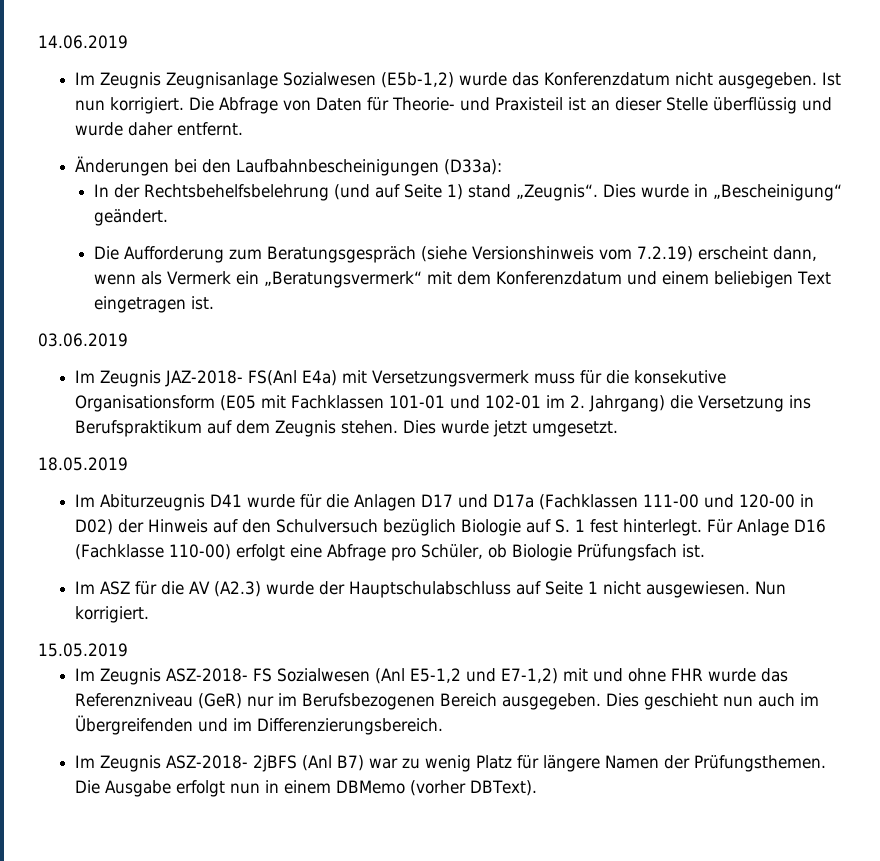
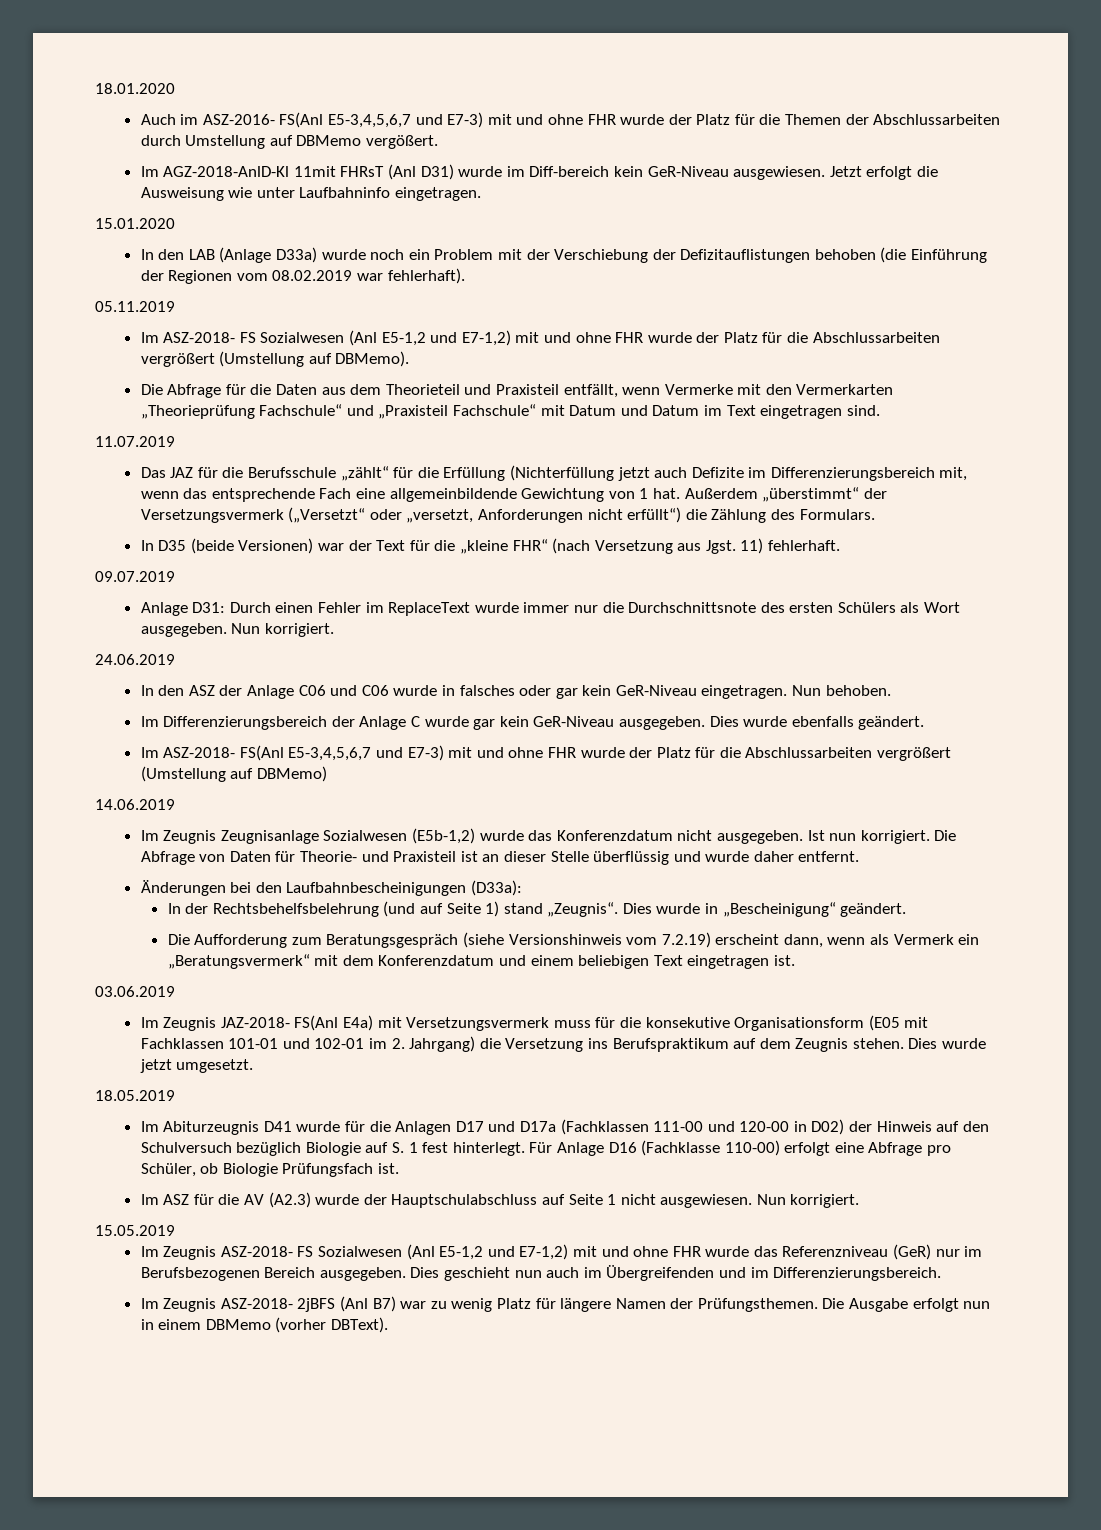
+ 18.01.2020
+ Auch im ASZ-2016- FS(Anl E5-3,4,5,6,7 und E7-3) mit und ohne FHR wurde der Platz für die Themen der Abschlussarbeiten durch Umstellung auf DBMemo vergößert.
+ Im AGZ-2018-AnlD-Kl 11mit FHRsT (Anl D31) wurde im Diff-bereich kein GeR-Niveau ausgewiesen. Jetzt erfolgt die Ausweisung wie unter Laufbahninfo eingetragen.
+ 15.01.2020
+ In den LAB (Anlage D33a) wurde noch ein Problem mit der Verschiebung der Defizitauflistungen behoben (die Einführung der Regionen vom 08.02.2019 war fehlerhaft).
+ 05.11.2019
+ Im ASZ-2018- FS Sozialwesen (Anl E5-1,2 und E7-1,2) mit und ohne FHR wurde der Platz für die Abschlussarbeiten vergrößert (Umstellung auf DBMemo).
+ Die Abfrage für die Daten aus dem Theorieteil und Praxisteil entfällt, wenn Vermerke mit den Vermerkarten „Theorieprüfung Fachschule“ und „Praxisteil Fachschule“ mit Datum und Datum im Text eingetragen sind.
+ 11.07.2019
+ Das JAZ für die Berufsschule „zählt“ für die Erfüllung (Nichterfüllung jetzt auch Defizite im Differenzierungsbereich mit, wenn das entsprechende Fach eine allgemeinbildende Gewichtung von 1 hat. Außerdem „überstimmt“ der Versetzungsvermerk („Versetzt“ oder „versetzt, Anforderungen nicht erfüllt“) die Zählung des Formulars.
+ In D35 (beide Versionen) war der Text für die „kleine FHR“ (nach Versetzung aus Jgst. 11) fehlerhaft.
+ 09.07.2019
+ Anlage D31: Durch einen Fehler im ReplaceText wurde immer nur die Durchschnittsnote des ersten Schülers als Wort ausgegeben. Nun korrigiert.
+ 24.06.2019
+ In den ASZ der Anlage C06 und C06 wurde in falsches oder gar kein GeR-Niveau eingetragen. Nun behoben.
+ Im Differenzierungsbereich der Anlage C wurde gar kein GeR-Niveau ausgegeben. Dies wurde ebenfalls geändert.
+ Im ASZ-2018- FS(Anl E5-3,4,5,6,7 und E7-3) mit und ohne FHR wurde der Platz für die Abschlussarbeiten vergrößert (Umstellung auf DBMemo)

